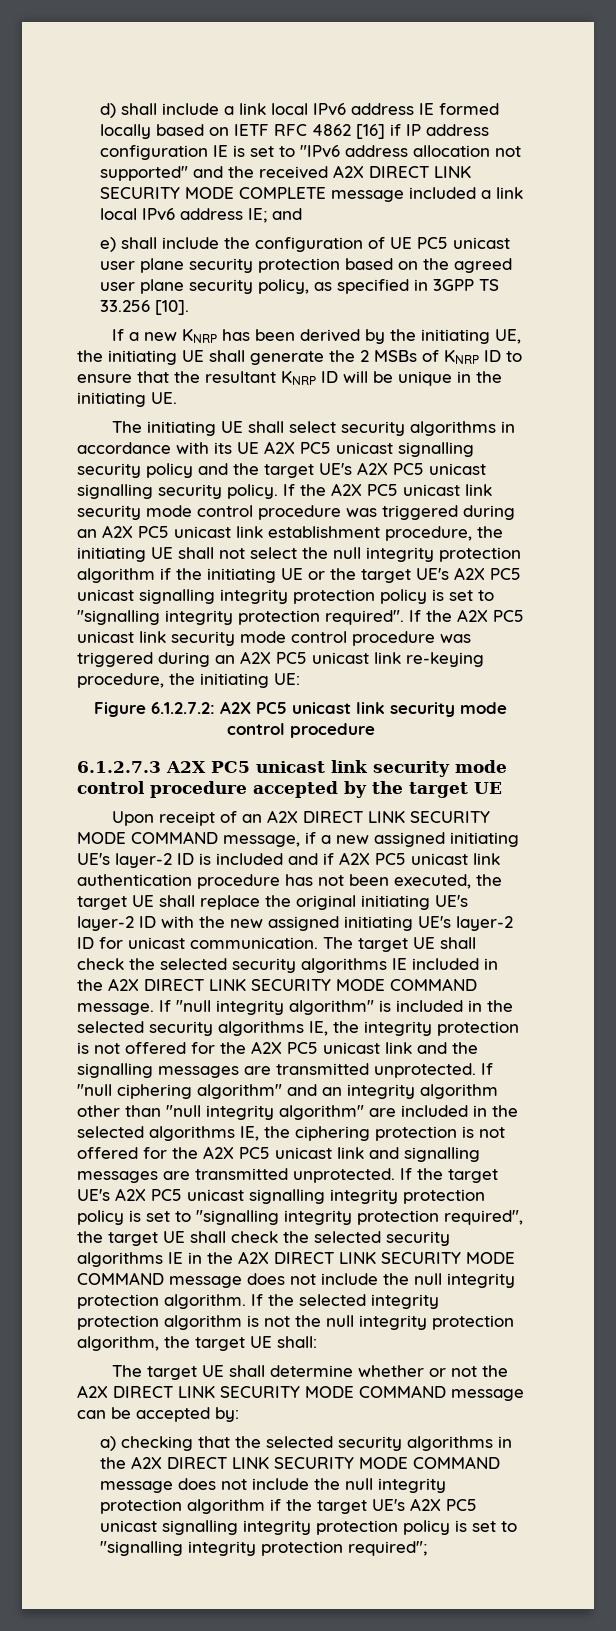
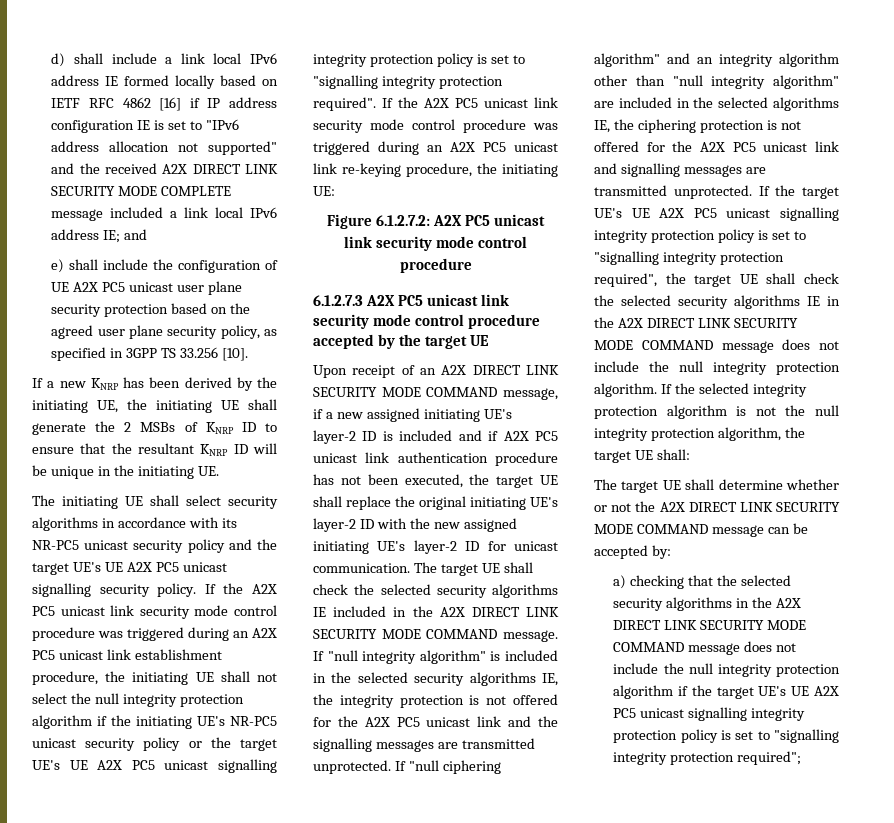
- e) shall include the configuration of UE PC5 unicast user plane security protection based on the agreed user plane security policy, as specified in 3GPP TS 33.256 [10].
+ e) shall include the configuration of UE A2X PC5 unicast user plane security protection based on the agreed user plane security policy, as specified in 3GPP TS 33.256 [10].
- The initiating UE shall select security algorithms in accordance with its UE A2X PC5 unicast signalling security policy and the target UE's A2X PC5 unicast signalling security policy.
+ The initiating UE shall select security algorithms in accordance with its NR-PC5 unicast security policy and the target UE's UE A2X PC5 unicast signalling security policy.
- If the A2X PC5 unicast link security mode control procedure was triggered during an A2X PC5 unicast link establishment procedure, the initiating UE shall not select the null integrity protection algorithm if the initiating UE or the target UE's A2X PC5 unicast signalling integrity protection policy is set to "signalling integrity protection required".
+ If the A2X PC5 unicast link security mode control procedure was triggered during an A2X PC5 unicast link establishment procedure, the initiating UE shall not select the null integrity protection algorithm if the initiating UE's NR-PC5 unicast security policy or the target UE's UE A2X PC5 unicast signalling integrity protection policy is set to "signalling integrity protection required".
- If the target UE's A2X PC5 unicast signalling integrity protection policy is set to "signalling integrity protection required", the target UE shall check the selected security algorithms IE in the A2X DIRECT LINK SECURITY MODE COMMAND message does not include the null integrity protection algorithm.
+ If the target UE's UE A2X PC5 unicast signalling integrity protection policy is set to "signalling integrity protection required", the target UE shall check the selected security algorithms IE in the A2X DIRECT LINK SECURITY MODE COMMAND message does not include the null integrity protection algorithm.
- a) checking that the selected security algorithms in the A2X DIRECT LINK SECURITY MODE COMMAND message does not include the null integrity protection algorithm if the target UE's A2X PC5 unicast signalling integrity protection policy is set to "signalling integrity protection required";
+ a) checking that the selected security algorithms in the A2X DIRECT LINK SECURITY MODE COMMAND message does not include the null integrity protection algorithm if the target UE's UE A2X PC5 unicast signalling integrity protection policy is set to "signalling integrity protection required";

